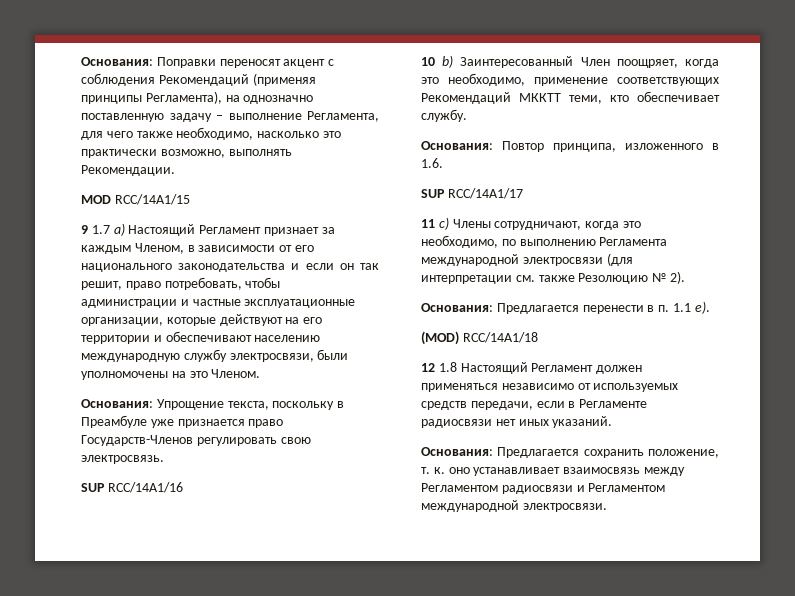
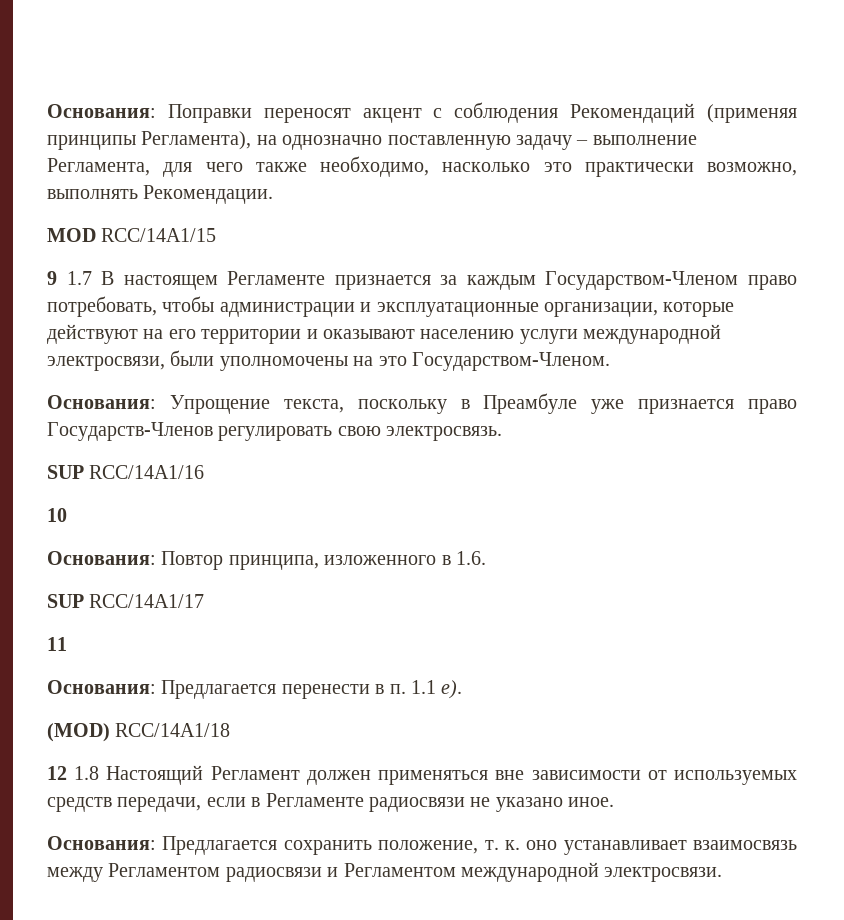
- 9 1.7 а) Настоящий Регламент признает за каждым Членом, в зависимости от его национального законодательства и если он так решит, право потребовать, чтобы администрации и частные эксплуатационные организации, которые действуют на его территории и обеспечивают населению международную службу электросвязи, были уполномочены на это Членом.
+ 9 1.7 В настоящем Регламенте признается за каждым Государством-Членом право потребовать, чтобы администрации и эксплуатационные организации, которые действуют на его территории и оказывают населению услуги международной электросвязи, были уполномочены на это Государством-Членом.
- 10 b) Заинтересованный Член поощряет, когда это необходимо, применение соответствующих Рекомендаций МККТТ теми, кто обеспечивает службу.
+ 10
- 11 c) Члены сотрудничают, когда это необходимо, по выполнению Регламента международной электросвязи (для интерпретации см. также Резолюцию № 2).
+ 11
- 12 1.8 Настоящий Регламент должен применяться независимо от используемых средств передачи, если в Регламенте радиосвязи нет иных указаний.
+ 12 1.8 Настоящий Регламент должен применяться вне зависимости от используемых средств передачи, если в Регламенте радиосвязи не указано иное.

